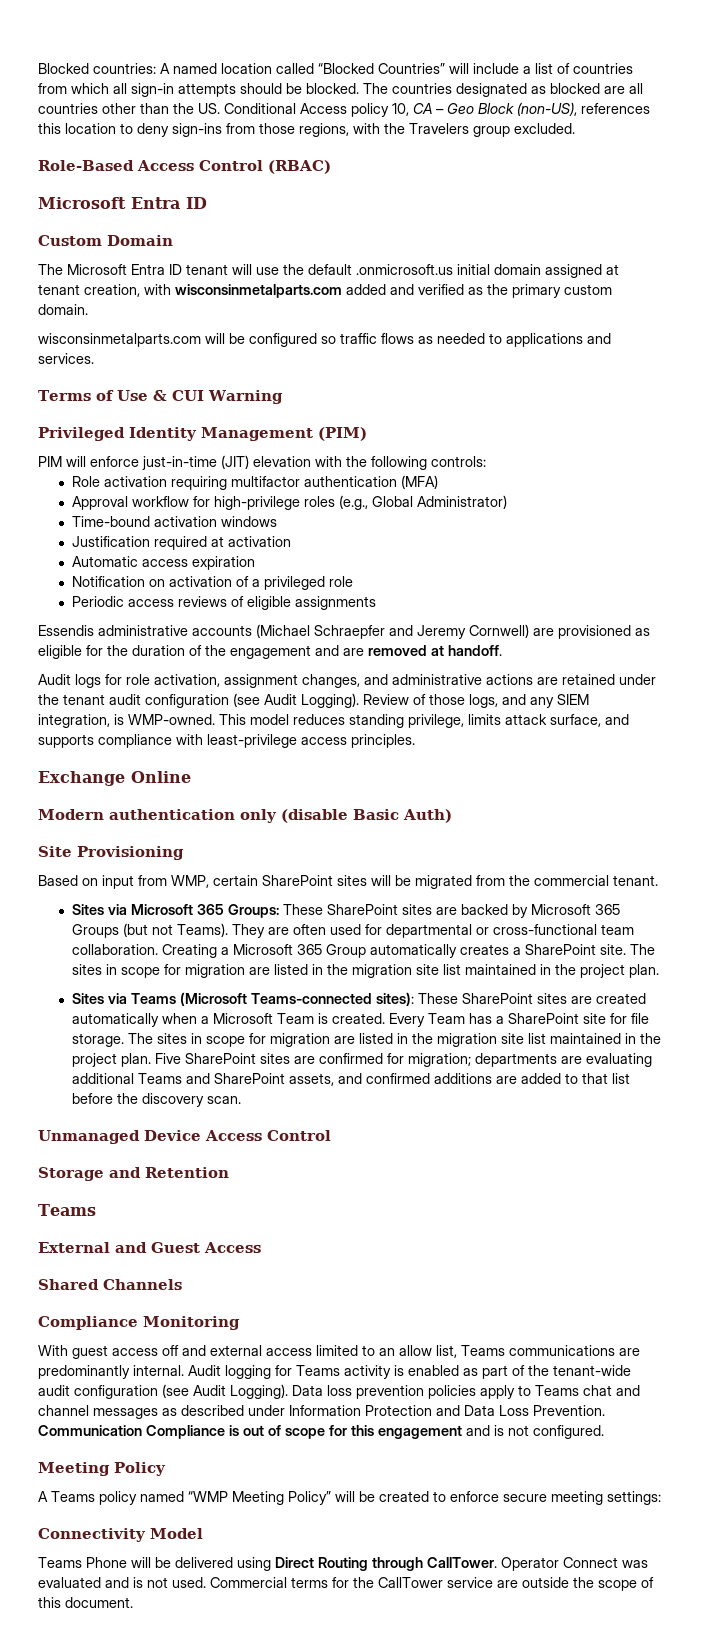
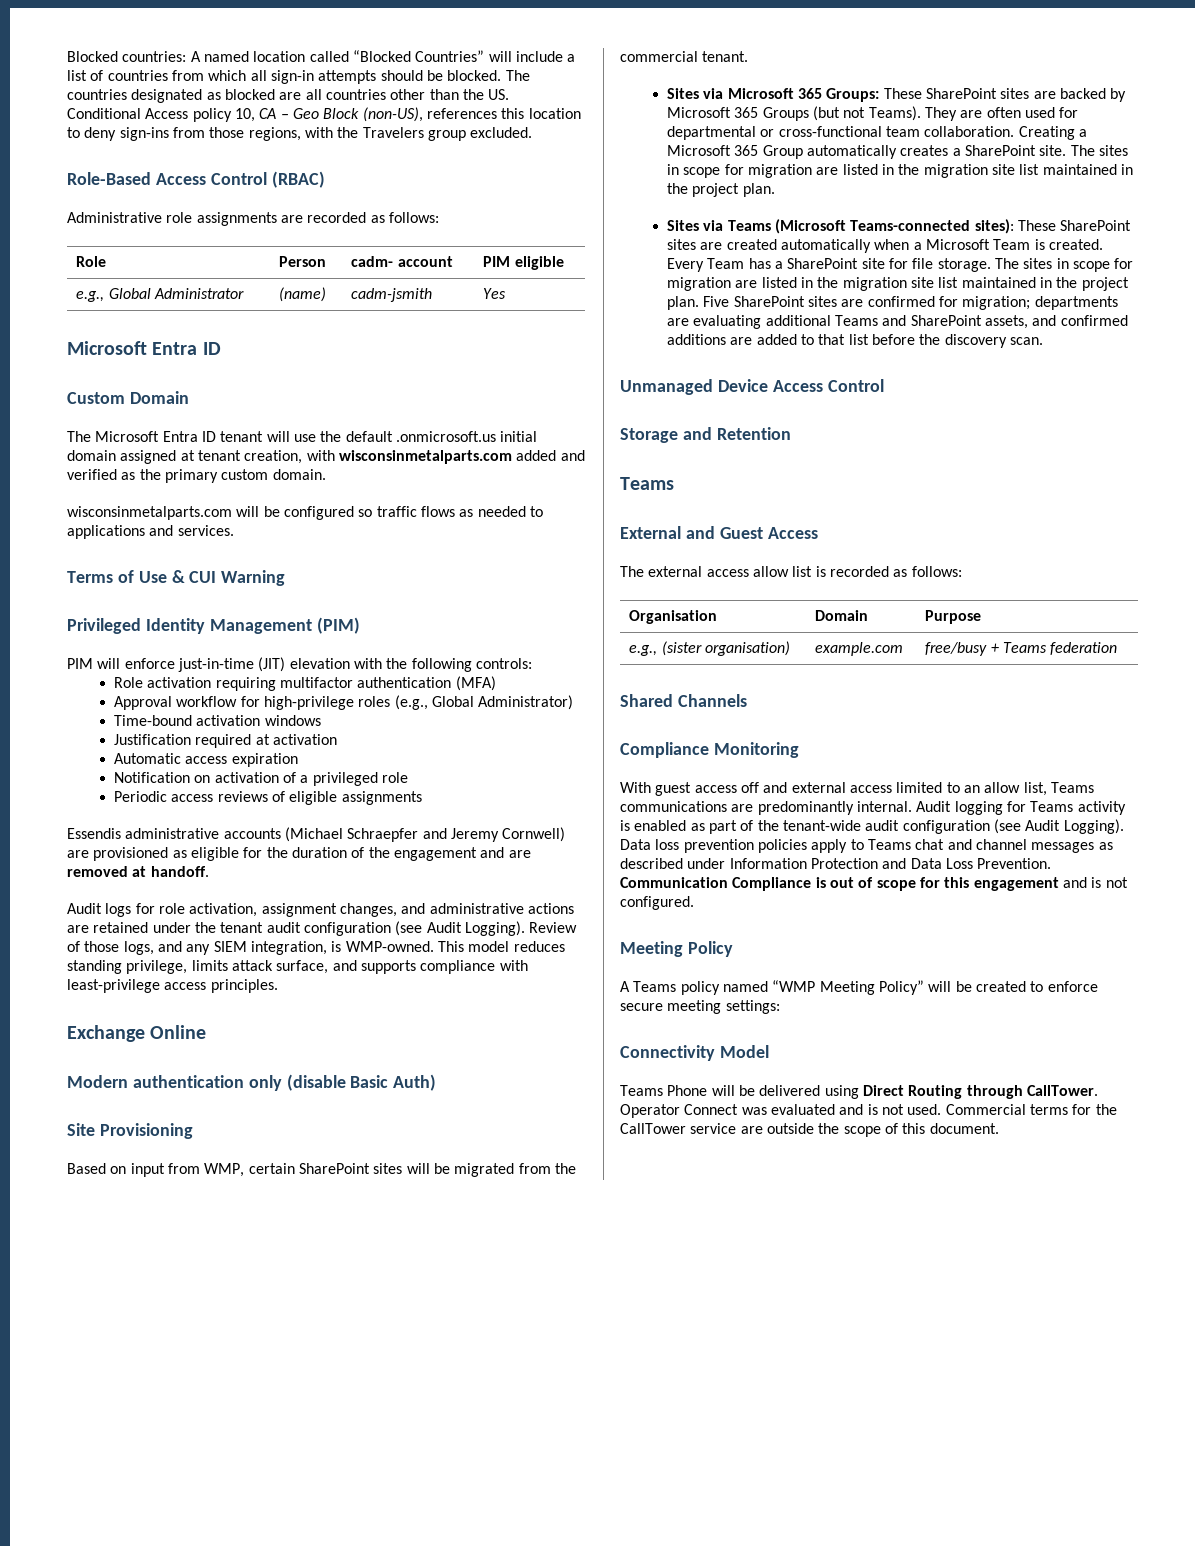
+ Administrative role assignments are recorded as follows:
+ Role | Person | cadm- account | PIM eligible
+ e.g., Global Administrator | (name) | cadm-jsmith | Yes
+ The external access allow list is recorded as follows:
+ Organisation | Domain | Purpose
+ e.g., (sister organisation) | example.com | free/busy + Teams federation

